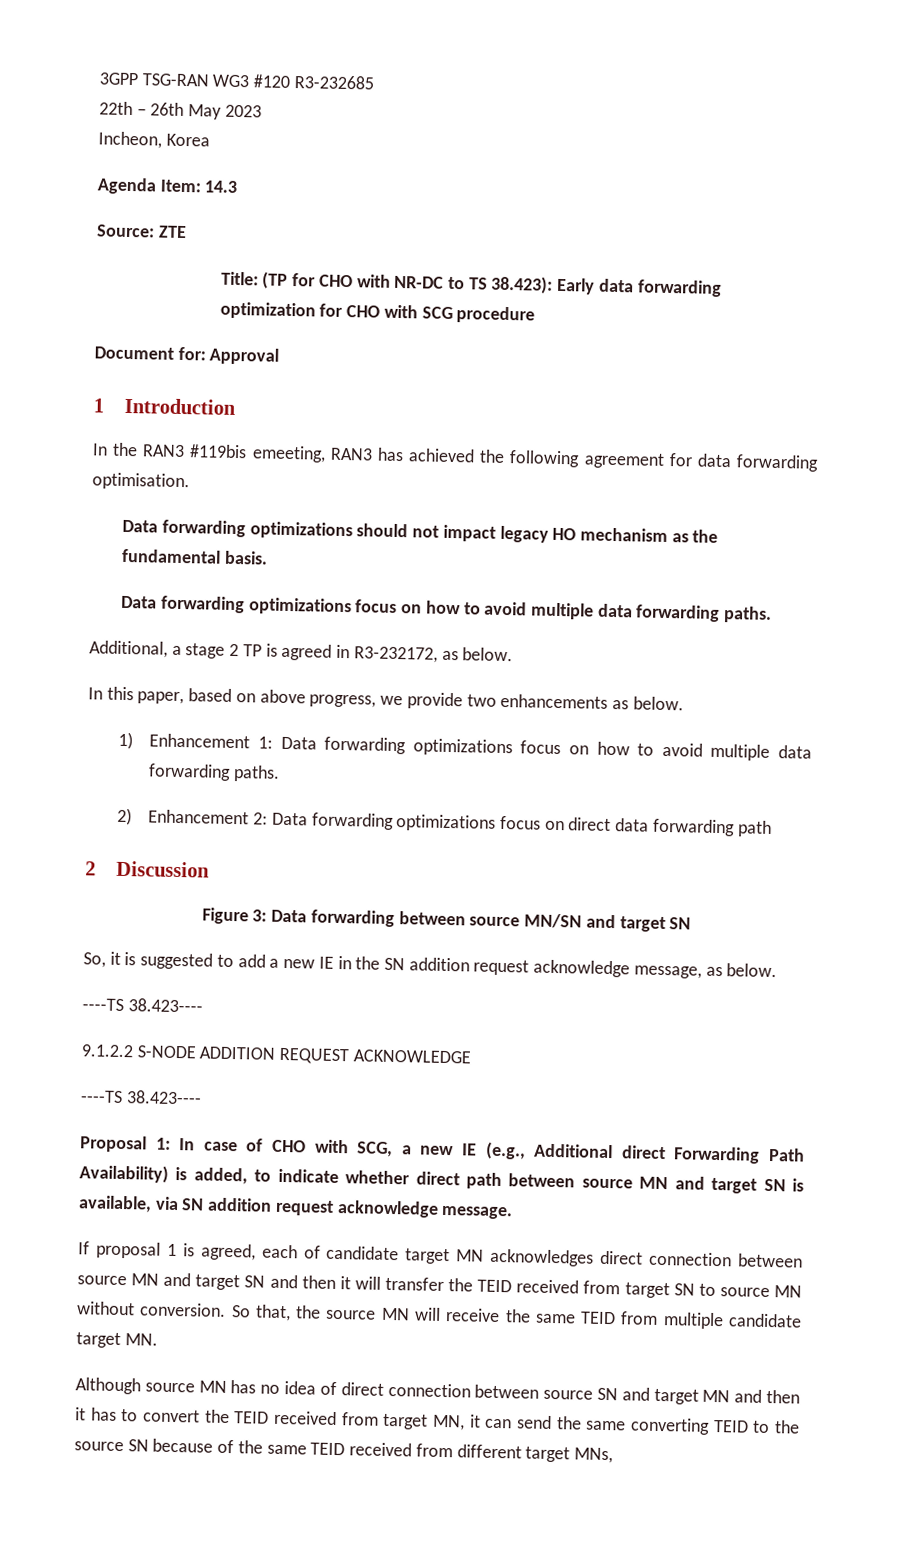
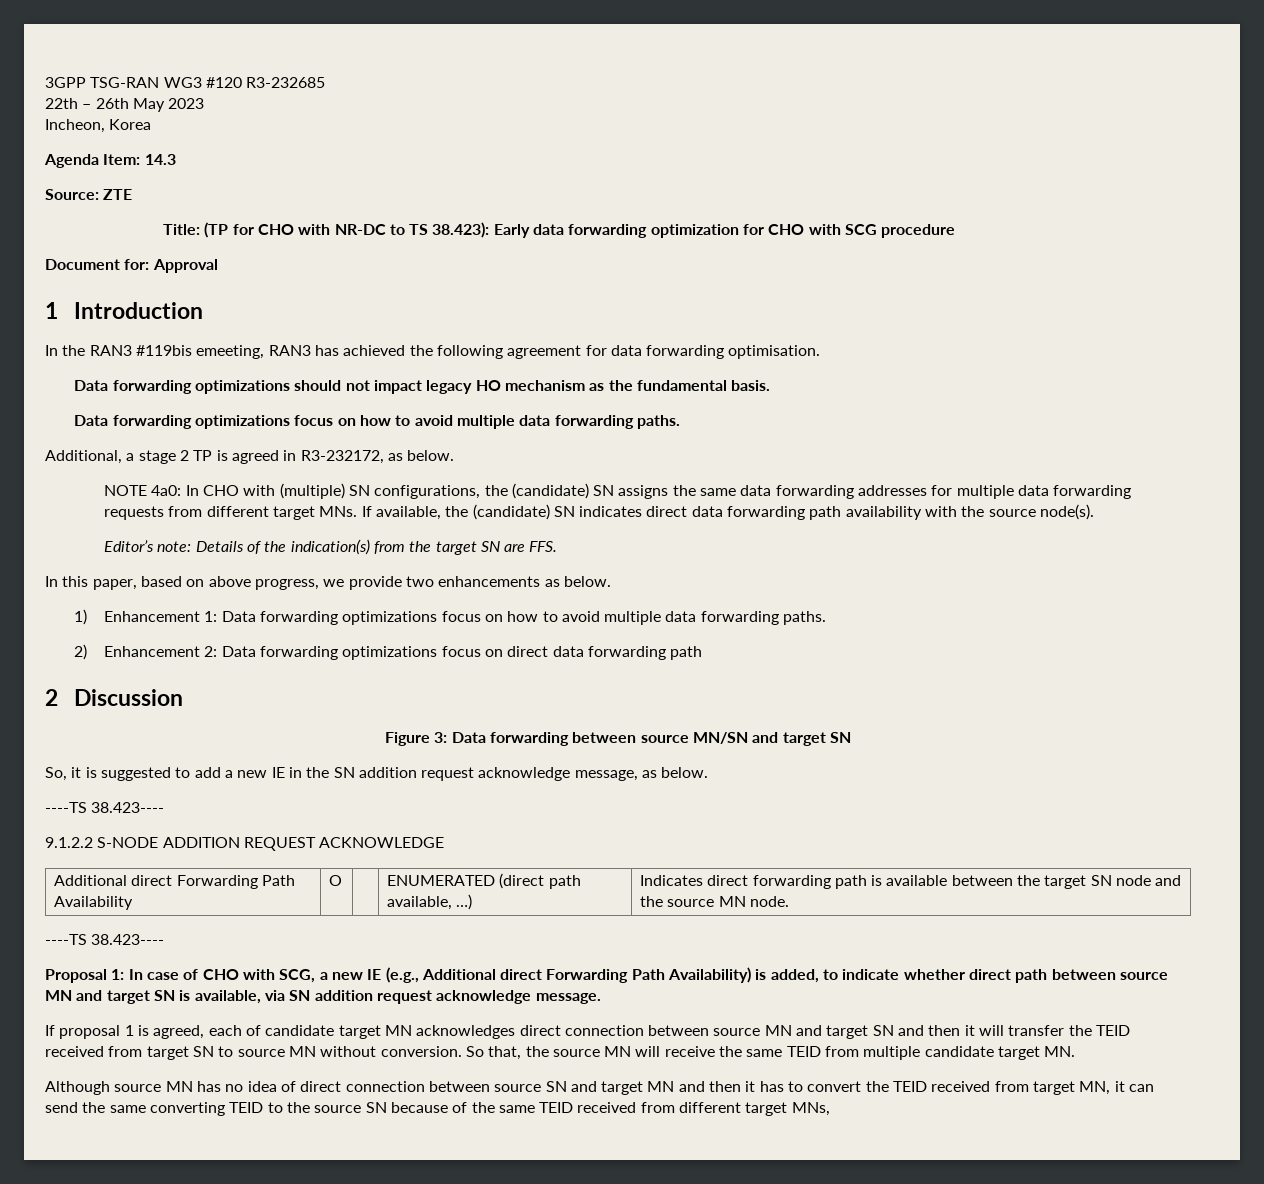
+ NOTE 4a0: In CHO with (multiple) SN configurations, the (candidate) SN assigns the same data forwarding addresses for multiple data forwarding requests from different target MNs. If available, the (candidate) SN indicates direct data forwarding path availability with the source node(s).
+ Editor’s note: Details of the indication(s) from the target SN are FFS.
+ Additional direct Forwarding Path Availability | O | | ENUMERATED (direct path available, …) | Indicates direct forwarding path is available between the target SN node and the source MN node.

